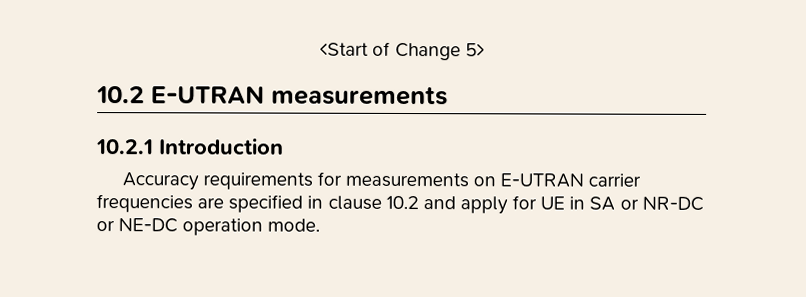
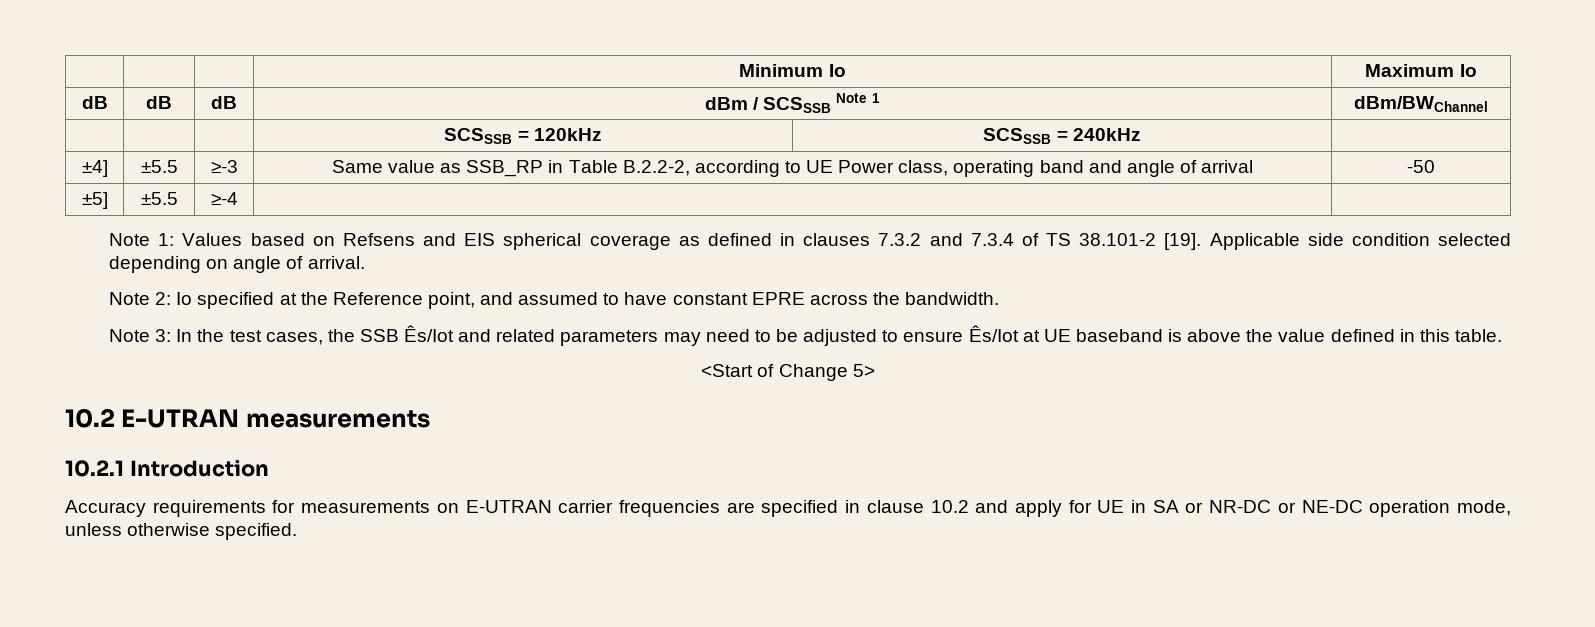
+ | | | Minimum Io | Maximum Io
+ dB | dB | dB | dBm / SCSSSB Note 1 | dBm/BWChannel
+ | | | SCSSSB = 120kHz | SCSSSB = 240kHz |
+ ±4] | ±5.5 | ≥-3 | Same value as SSB_RP in Table B.2.2-2, according to UE Power class, operating band and angle of arrival | -50
+ ±5] | ±5.5 | ≥-4 | |
+ Note 1: Values based on Refsens and EIS spherical coverage as defined in clauses 7.3.2 and 7.3.4 of TS 38.101-2 [19]. Applicable side condition selected depending on angle of arrival.
+ Note 2: Io specified at the Reference point, and assumed to have constant EPRE across the bandwidth.
+ Note 3: In the test cases, the SSB Ês/Iot and related parameters may need to be adjusted to ensure Ês/Iot at UE baseband is above the value defined in this table.
- Accuracy requirements for measurements on E-UTRAN carrier frequencies are specified in clause 10.2 and apply for UE in SA or NR-DC or NE-DC operation mode.
+ Accuracy requirements for measurements on E-UTRAN carrier frequencies are specified in clause 10.2 and apply for UE in SA or NR-DC or NE-DC operation mode, unless otherwise specified.

